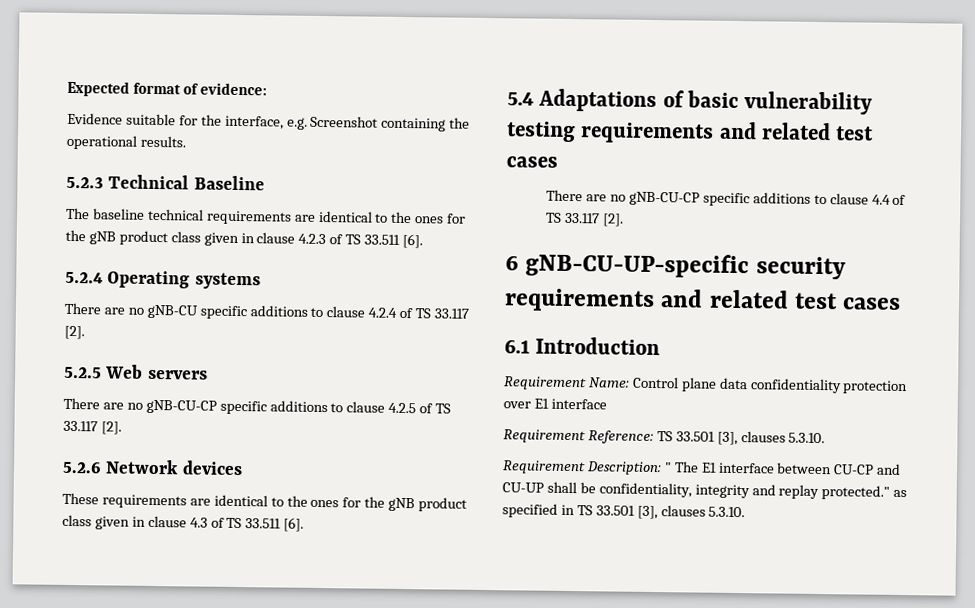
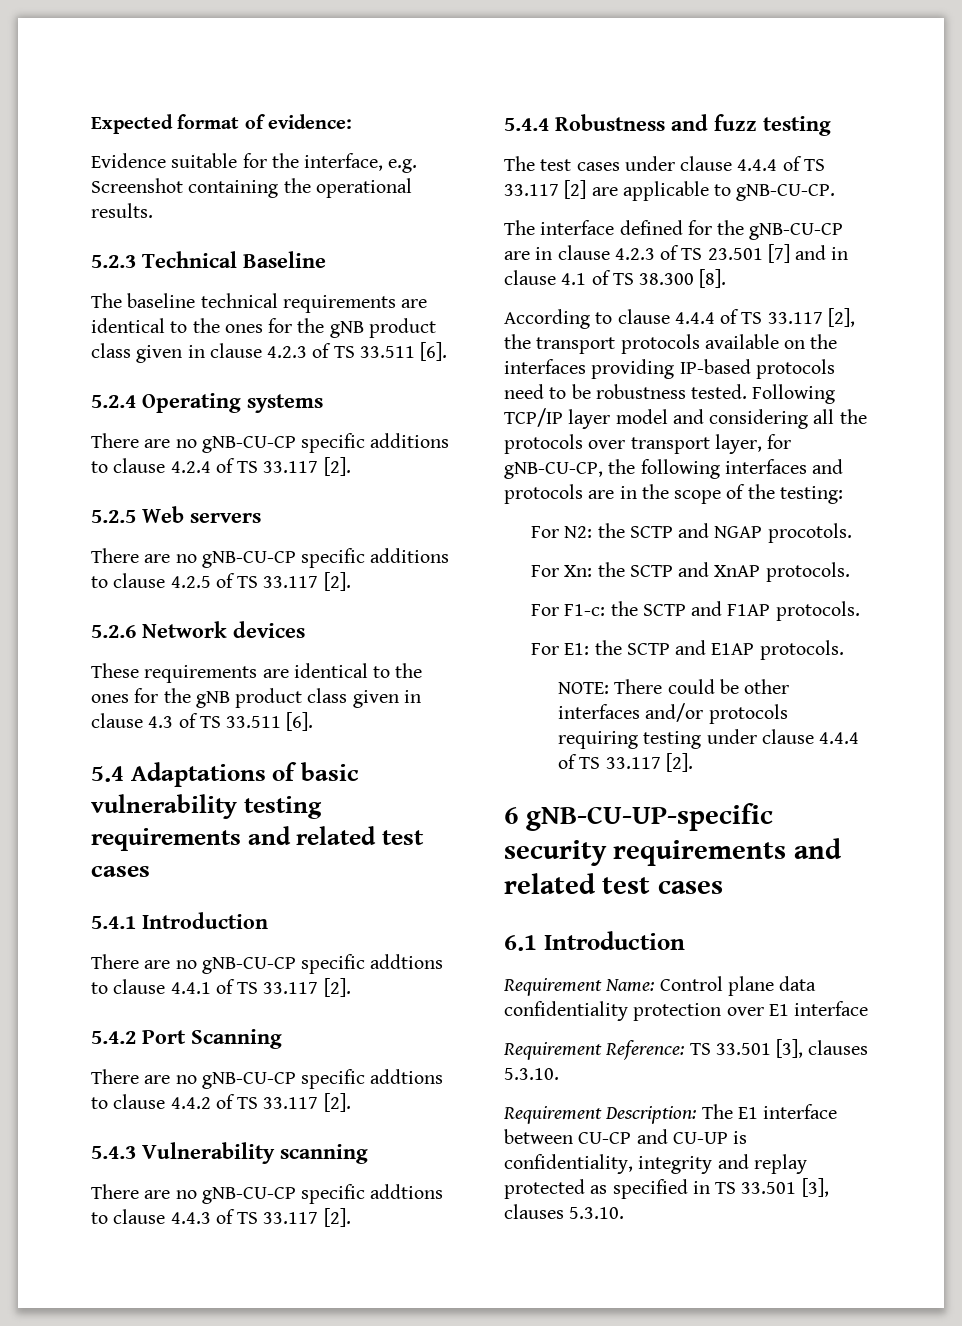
- There are no gNB-CU specific additions to clause 4.2.4 of TS 33.117 [2].
+ There are no gNB-CU-CP specific additions to clause 4.2.4 of TS 33.117 [2].
- There are no gNB-CU-CP specific additions to clause 4.4 of TS 33.117 [2].
+ 5.4.1 Introduction
+ There are no gNB-CU-CP specific addtions to clause 4.4.1 of TS 33.117 [2].
+ 5.4.2 Port Scanning
+ There are no gNB-CU-CP specific addtions to clause 4.4.2 of TS 33.117 [2].
+ 5.4.3 Vulnerability scanning
+ There are no gNB-CU-CP specific addtions to clause 4.4.3 of TS 33.117 [2].
+ 5.4.4 Robustness and fuzz testing
+ The test cases under clause 4.4.4 of TS 33.117 [2] are applicable to gNB-CU-CP.
+ The interface defined for the gNB-CU-CP are in clause 4.2.3 of TS 23.501 [7] and in clause 4.1 of TS 38.300 [8].
+ According to clause 4.4.4 of TS 33.117 [2], the transport protocols available on the interfaces providing IP-based protocols need to be robustness tested. Following TCP/IP layer model and considering all the protocols over transport layer, for gNB-CU-CP, the following interfaces and protocols are in the scope of the testing:
+ For N2: the SCTP and NGAP procotols.
+ For Xn: the SCTP and XnAP protocols.
+ For F1-c: the SCTP and F1AP protocols.
+ For E1: the SCTP and E1AP protocols.
+ NOTE: There could be other interfaces and/or protocols requiring testing under clause 4.4.4 of TS 33.117 [2].
- Requirement Description: " The E1 interface between CU-CP and CU-UP shall be confidentiality, integrity and replay protected." as specified in TS 33.501 [3], clauses 5.3.10.
+ Requirement Description: The E1 interface between CU-CP and CU-UP is confidentiality, integrity and replay protected as specified in TS 33.501 [3], clauses 5.3.10.

